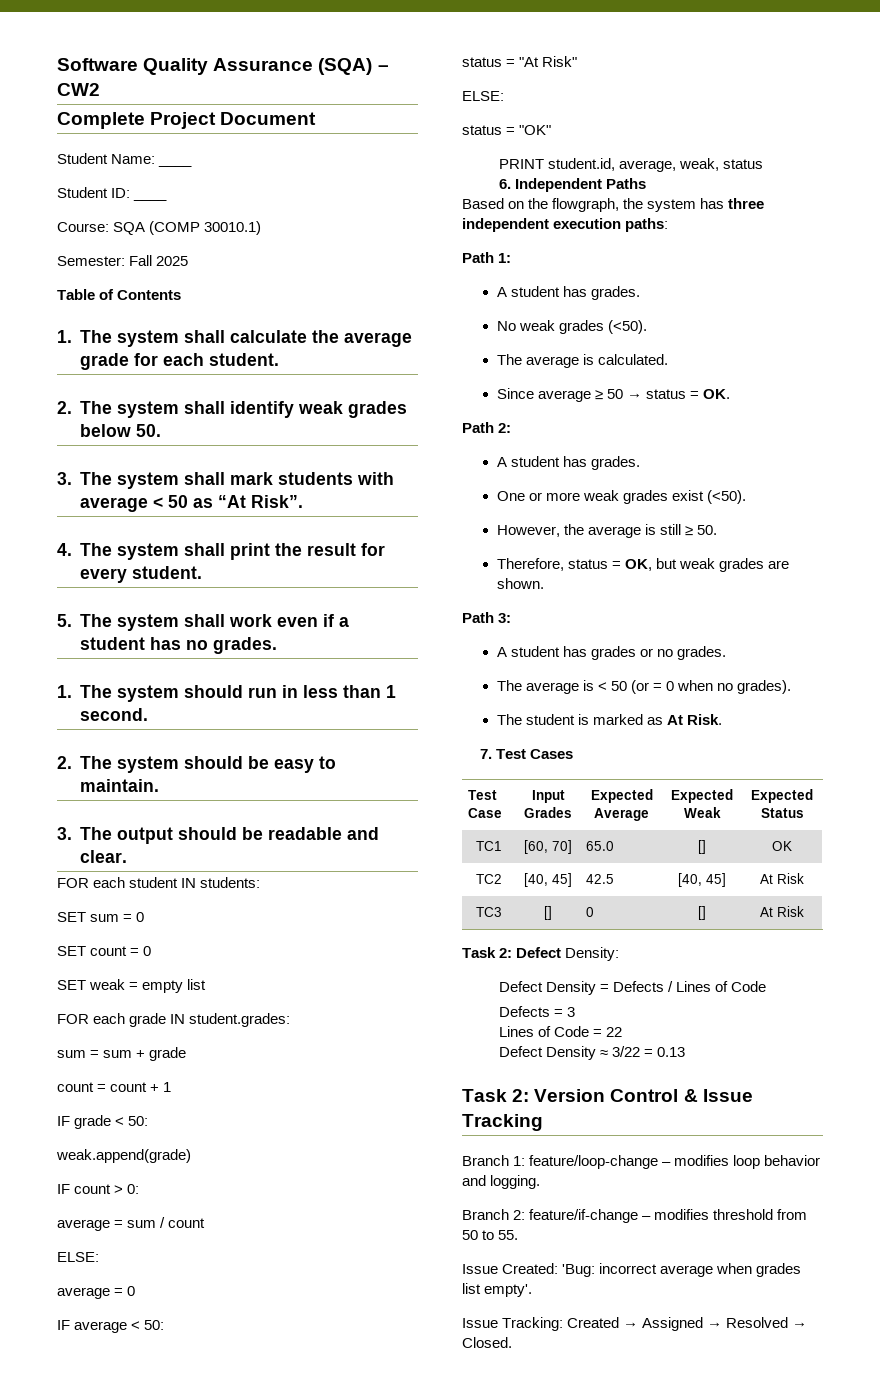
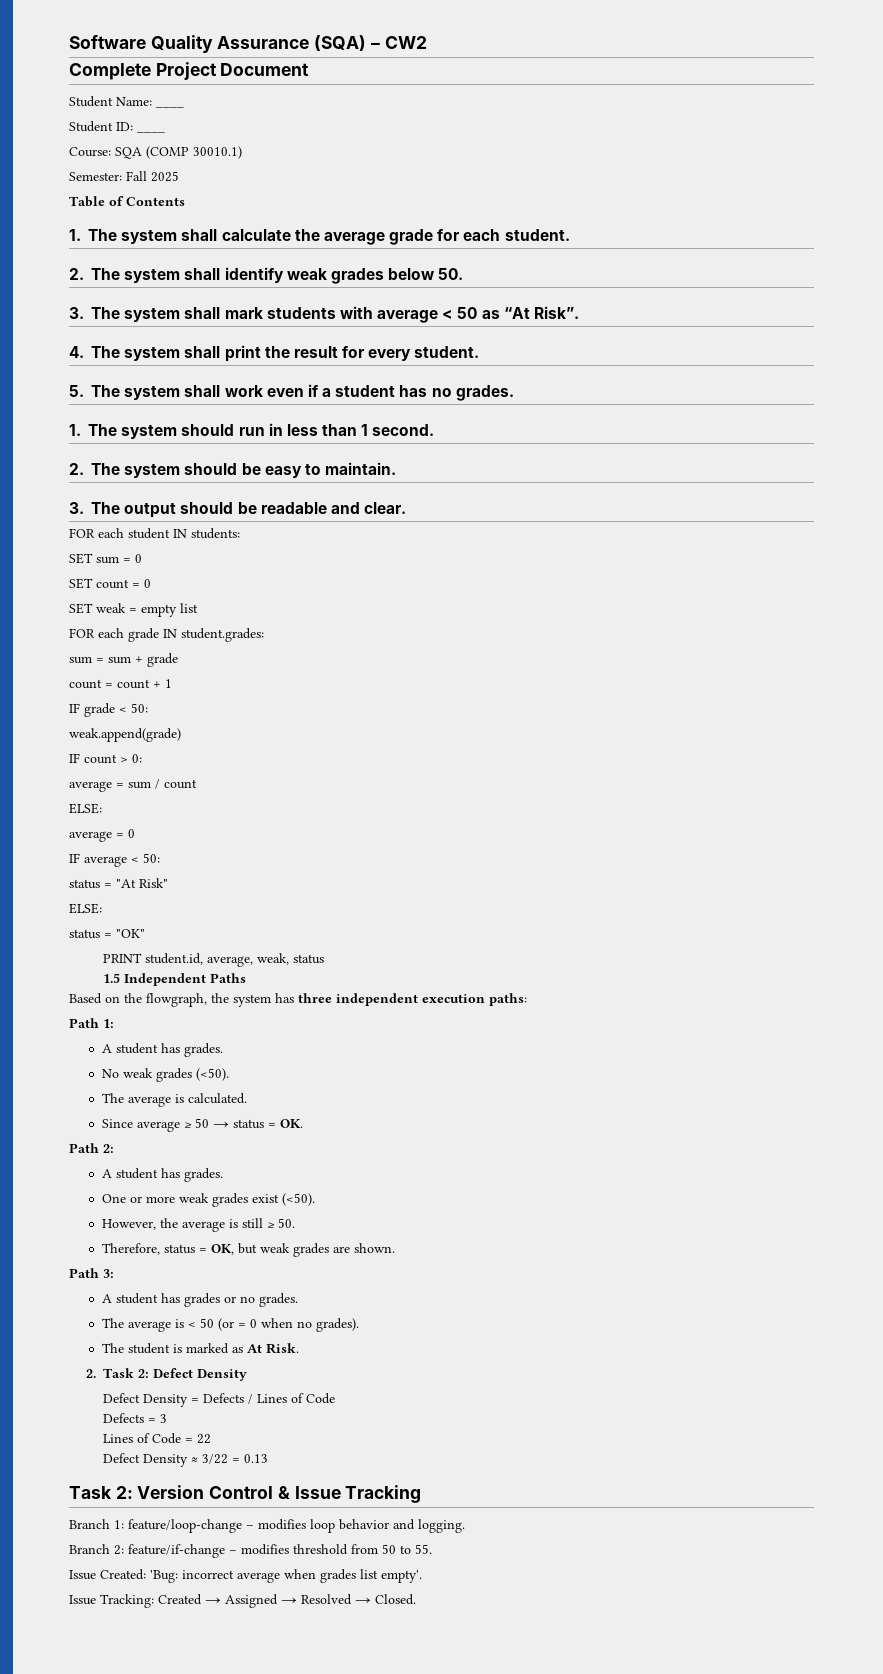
- 6. Independent Paths
+ 1.5 Independent Paths
- 7. Test Cases
- Test Case | Input Grades | Expected Average | Expected Weak | Expected Status
- TC1 | [60, 70] | 65.0 | [] | OK
- TC2 | [40, 45] | 42.5 | [40, 45] | At Risk
- TC3 | [] | 0 | [] | At Risk
- Task 2: Defect Density:
+ 2. Task 2: Defect Density

